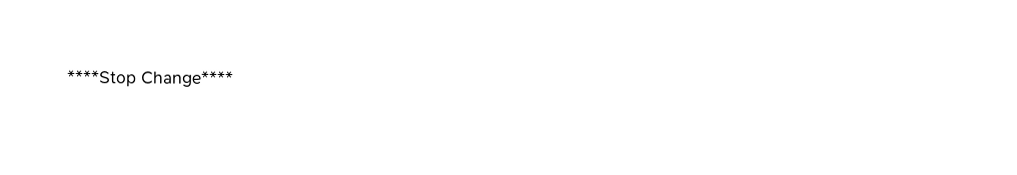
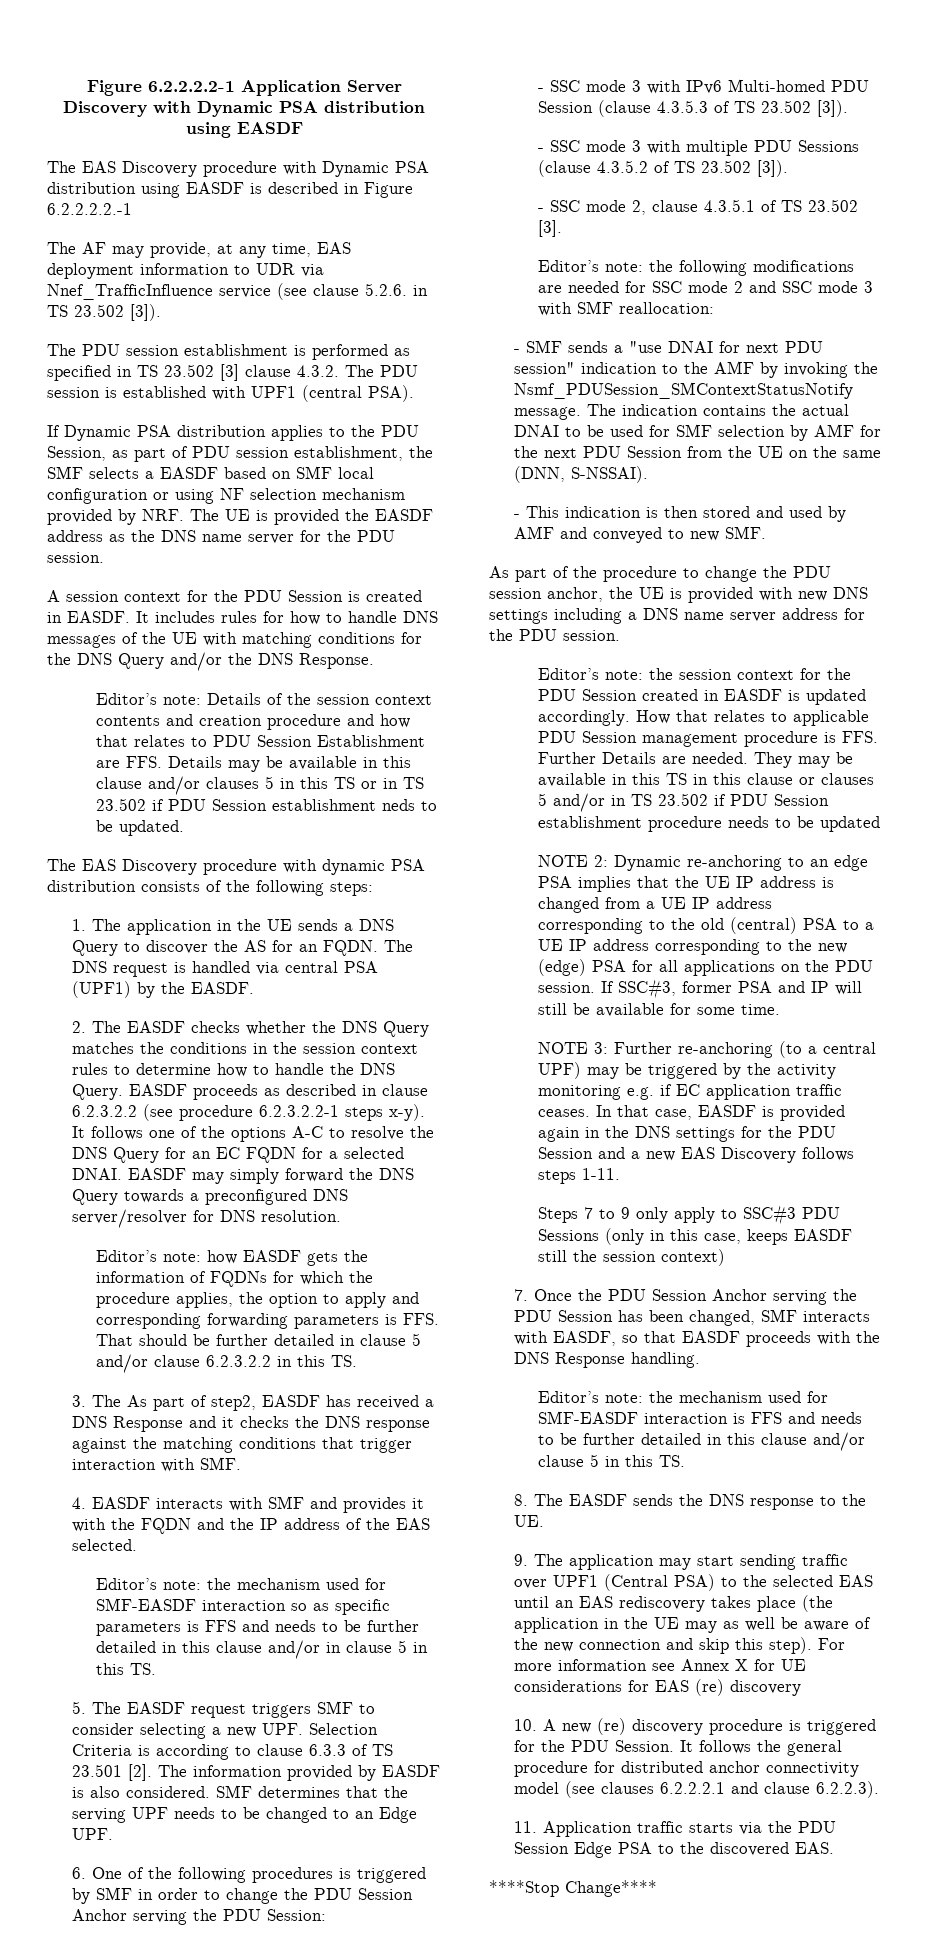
+ Figure 6.2.2.2.2-1 Application Server Discovery with Dynamic PSA distribution using EASDF
+ The EAS Discovery procedure with Dynamic PSA distribution using EASDF is described in Figure 6.2.2.2.2.-1
+ The AF may provide, at any time, EAS deployment information to UDR via Nnef_TrafficInfluence service (see clause 5.2.6. in TS 23.502 [3]).
+ The PDU session establishment is performed as specified in TS 23.502 [3] clause 4.3.2. The PDU session is established with UPF1 (central PSA).
+ If Dynamic PSA distribution applies to the PDU Session, as part of PDU session establishment, the SMF selects a EASDF based on SMF local configuration or using NF selection mechanism provided by NRF. The UE is provided the EASDF address as the DNS name server for the PDU session.
+ A session context for the PDU Session is created in EASDF. It includes rules for how to handle DNS messages of the UE with matching conditions for the DNS Query and/or the DNS Response.
+ Editor’s note: Details of the session context contents and creation procedure and how that relates to PDU Session Establishment are FFS. Details may be available in this clause and/or clauses 5 in this TS or in TS 23.502 if PDU Session establishment neds to be updated.
+ The EAS Discovery procedure with dynamic PSA distribution consists of the following steps:
+ 1. The application in the UE sends a DNS Query to discover the AS for an FQDN. The DNS request is handled via central PSA (UPF1) by the EASDF.
+ 2. The EASDF checks whether the DNS Query matches the conditions in the session context rules to determine how to handle the DNS Query. EASDF proceeds as described in clause 6.2.3.2.2 (see procedure 6.2.3.2.2-1 steps x-y). It follows one of the options A-C to resolve the DNS Query for an EC FQDN for a selected DNAI. EASDF may simply forward the DNS Query towards a preconfigured DNS server/resolver for DNS resolution.
+ Editor’s note: how EASDF gets the information of FQDNs for which the procedure applies, the option to apply and corresponding forwarding parameters is FFS. That should be further detailed in clause 5 and/or clause 6.2.3.2.2 in this TS.
+ 3. The As part of step2, EASDF has received a DNS Response and it checks the DNS response against the matching conditions that trigger interaction with SMF.
+ 4. EASDF interacts with SMF and provides it with the FQDN and the IP address of the EAS selected.
+ Editor’s note: the mechanism used for SMF-EASDF interaction so as specific parameters is FFS and needs to be further detailed in this clause and/or in clause 5 in this TS.
+ 5. The EASDF request triggers SMF to consider selecting a new UPF. Selection Criteria is according to clause 6.3.3 of TS 23.501 [2]. The information provided by EASDF is also considered. SMF determines that the serving UPF needs to be changed to an Edge UPF.
+ 6. One of the following procedures is triggered by SMF in order to change the PDU Session Anchor serving the PDU Session:
+ - SSC mode 3 with IPv6 Multi-homed PDU Session (clause 4.3.5.3 of TS 23.502 [3]).
+ - SSC mode 3 with multiple PDU Sessions (clause 4.3.5.2 of TS 23.502 [3]).
+ - SSC mode 2, clause 4.3.5.1 of TS 23.502 [3].
+ Editor’s note: the following modifications are needed for SSC mode 2 and SSC mode 3 with SMF reallocation:
+ - SMF sends a "use DNAI for next PDU session" indication to the AMF by invoking the Nsmf_PDUSession_SMContextStatusNotify message. The indication contains the actual DNAI to be used for SMF selection by AMF for the next PDU Session from the UE on the same (DNN, S-NSSAI).
+ - This indication is then stored and used by AMF and conveyed to new SMF.
+ As part of the procedure to change the PDU session anchor, the UE is provided with new DNS settings including a DNS name server address for the PDU session.
+ Editor’s note: the session context for the PDU Session created in EASDF is updated accordingly. How that relates to applicable PDU Session management procedure is FFS. Further Details are needed. They may be available in this TS in this clause or clauses 5 and/or in TS 23.502 if PDU Session establishment procedure needs to be updated
+ NOTE 2: Dynamic re-anchoring to an edge PSA implies that the UE IP address is changed from a UE IP address corresponding to the old (central) PSA to a UE IP address corresponding to the new (edge) PSA for all applications on the PDU session. If SSC#3, former PSA and IP will still be available for some time.
+ NOTE 3: Further re-anchoring (to a central UPF) may be triggered by the activity monitoring e.g. if EC application traffic ceases. In that case, EASDF is provided again in the DNS settings for the PDU Session and a new EAS Discovery follows steps 1-11.
+ Steps 7 to 9 only apply to SSC#3 PDU Sessions (only in this case, keeps EASDF still the session context)
+ 7. Once the PDU Session Anchor serving the PDU Session has been changed, SMF interacts with EASDF, so that EASDF proceeds with the DNS Response handling.
+ Editor’s note: the mechanism used for SMF-EASDF interaction is FFS and needs to be further detailed in this clause and/or clause 5 in this TS.
+ 8. The EASDF sends the DNS response to the UE.
+ 9. The application may start sending traffic over UPF1 (Central PSA) to the selected EAS until an EAS rediscovery takes place (the application in the UE may as well be aware of the new connection and skip this step). For more information see Annex X for UE considerations for EAS (re) discovery
+ 10. A new (re) discovery procedure is triggered for the PDU Session. It follows the general procedure for distributed anchor connectivity model (see clauses 6.2.2.2.1 and clause 6.2.2.3).
+ 11. Application traffic starts via the PDU Session Edge PSA to the discovered EAS.

